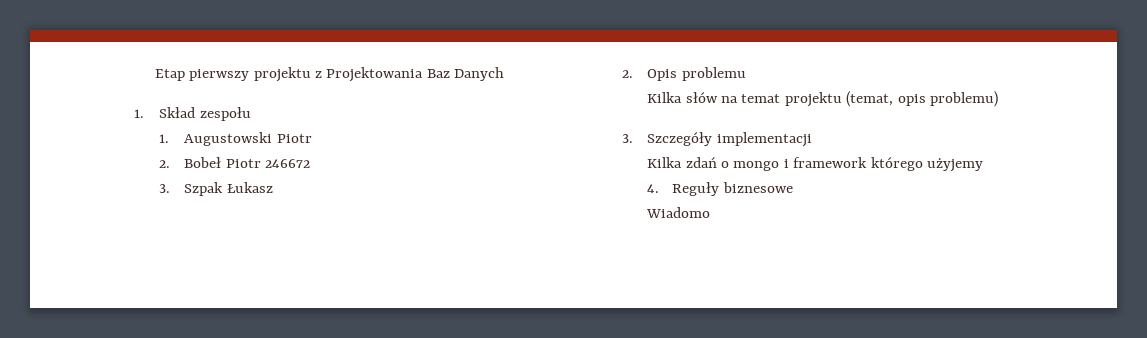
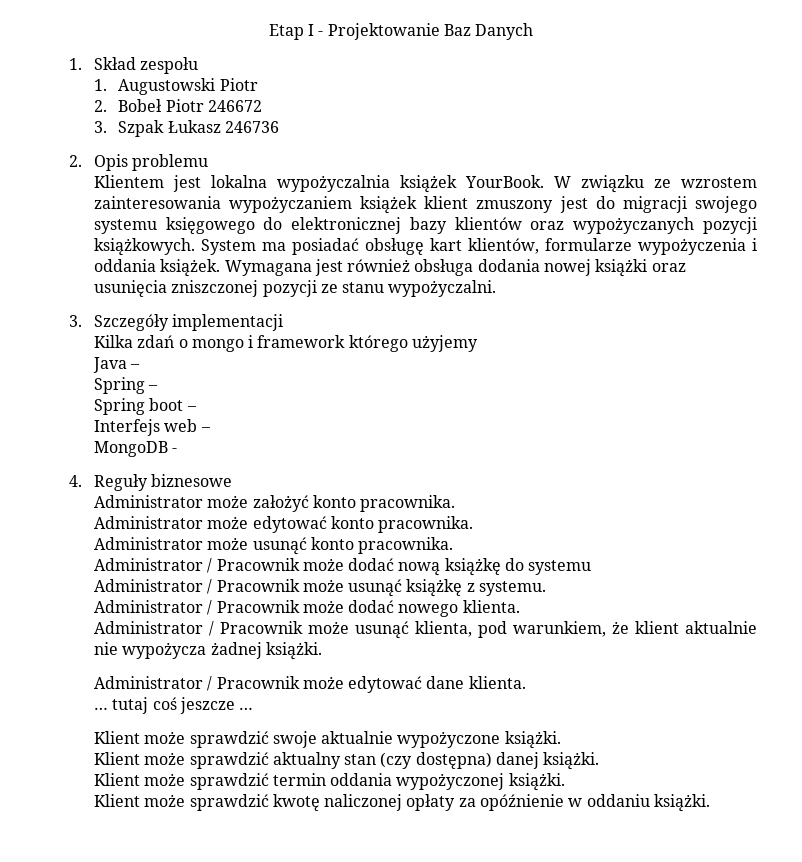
- Etap pierwszy projektu z Projektowania Baz Danych
+ Etap I - Projektowanie Baz Danych
- 3. Szpak Łukasz
+ 3. Szpak Łukasz 246736
- Kilka słów na temat projektu (temat, opis problemu)
+ Klientem jest lokalna wypożyczalnia książek YourBook. W związku ze wzrostem zainteresowania wypożyczaniem książek klient zmuszony jest do migracji swojego systemu księgowego do elektronicznej bazy klientów oraz wypożyczanych pozycji książkowych. System ma posiadać obsługę kart klientów, formularze wypożyczenia i oddania książek. Wymagana jest również obsługa dodania nowej książki oraz usunięcia zniszczonej pozycji ze stanu wypożyczalni.
+ Java –
+ Spring –
+ Spring boot –
+ Interfejs web –
+ MongoDB -
  4. Reguły biznesowe
- Wiadomo
+ Administrator może założyć konto pracownika.
+ Administrator może edytować konto pracownika.
+ Administrator może usunąć konto pracownika.
+ Administrator / Pracownik może dodać nową książkę do systemu
+ Administrator / Pracownik może usunąć książkę z systemu.
+ Administrator / Pracownik może dodać nowego klienta.
+ Administrator / Pracownik może usunąć klienta, pod warunkiem, że klient aktualnie nie wypożycza żadnej książki.
+ Administrator / Pracownik może edytować dane klienta.
+ … tutaj coś jeszcze …
+ Klient może sprawdzić swoje aktualnie wypożyczone książki.
+ Klient może sprawdzić aktualny stan (czy dostępna) danej książki.
+ Klient może sprawdzić termin oddania wypożyczonej książki.
+ Klient może sprawdzić kwotę naliczonej opłaty za opóźnienie w oddaniu książki.

